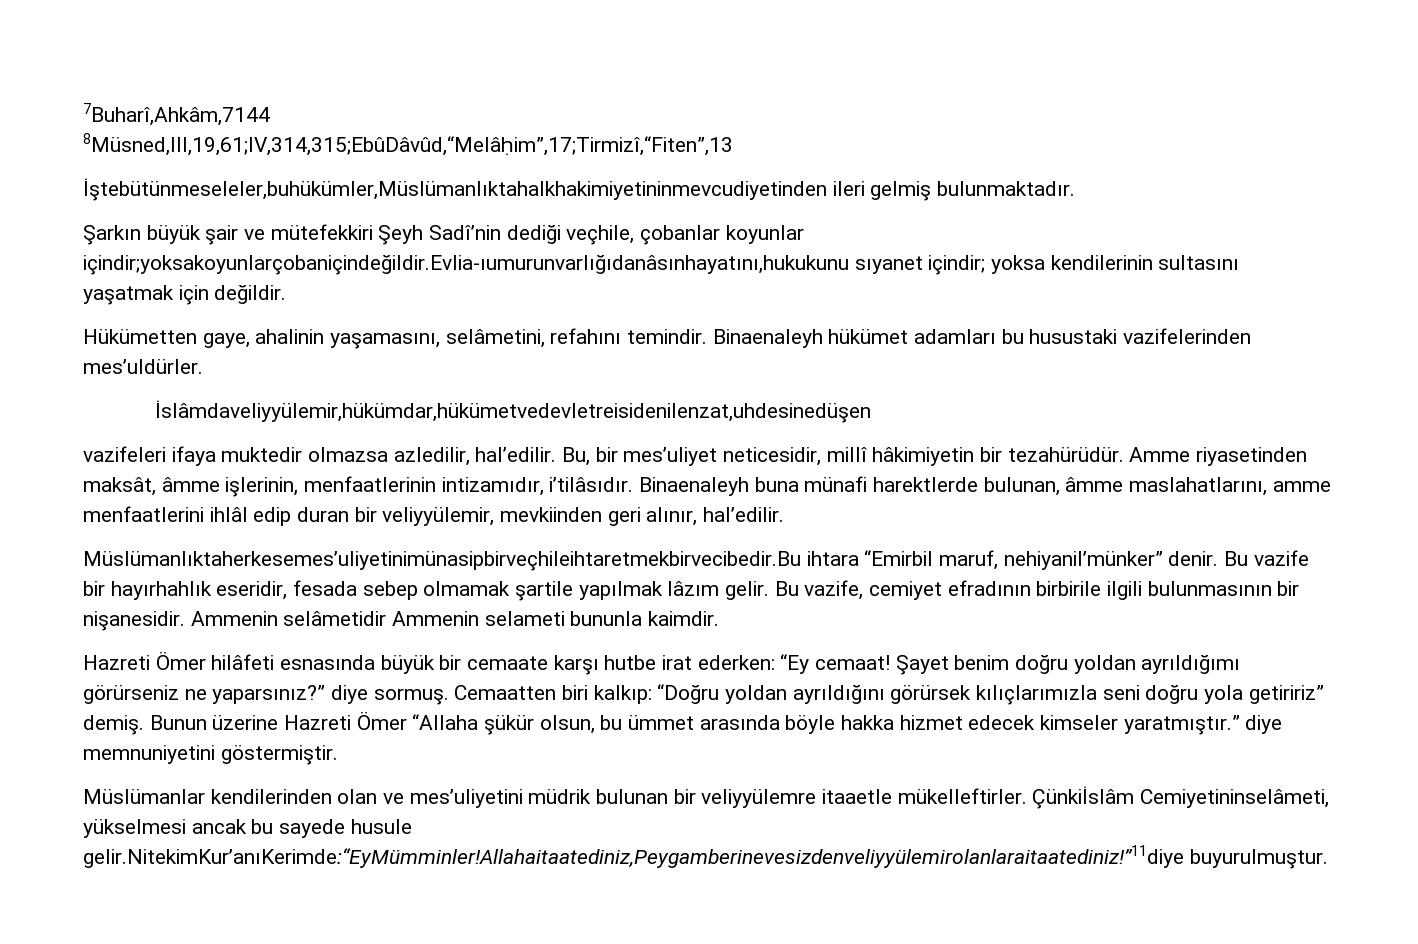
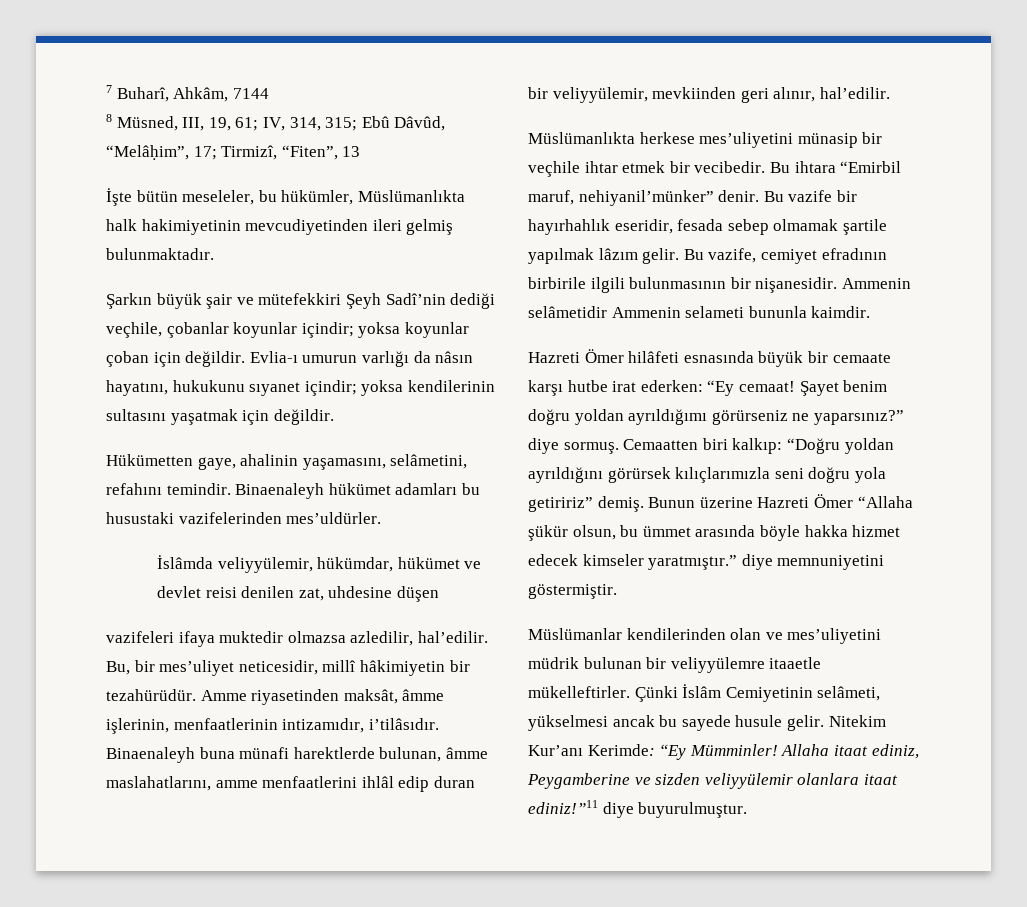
- 7Buharî,Ahkâm,7144
- 8Müsned,III,19,61;IV,314,315;EbûDâvûd,“Melâḥim”,17;Tirmizî,“Fiten”,13
- İştebütünmeseleler,buhükümler,Müslümanlıktahalkhakimiyetininmevcudiyetinden ileri gelmiş bulunmaktadır.
+ 7 Buharî, Ahkâm, 7144
+ 8 Müsned, III, 19, 61; IV, 314, 315; Ebû Dâvûd, “Melâḥim”, 17; Tirmizî, “Fiten”, 13
+ İşte bütün meseleler, bu hükümler, Müslümanlıkta halk hakimiyetinin mevcudiyetinden ileri gelmiş bulunmaktadır.
- Şarkın büyük şair ve mütefekkiri Şeyh Sadî’nin dediği veçhile, çobanlar koyunlar içindir;yoksakoyunlarçobaniçindeğildir.Evlia-ıumurunvarlığıdanâsınhayatını,hukukunu sıyanet içindir; yoksa kendilerinin sultasını yaşatmak için değildir.
+ Şarkın büyük şair ve mütefekkiri Şeyh Sadî’nin dediği veçhile, çobanlar koyunlar içindir; yoksa koyunlar çoban için değildir. Evlia-ı umurun varlığı da nâsın hayatını, hukukunu sıyanet içindir; yoksa kendilerinin sultasını yaşatmak için değildir.
- İslâmdaveliyyülemir,hükümdar,hükümetvedevletreisidenilenzat,uhdesinedüşen
+ İslâmda veliyyülemir, hükümdar, hükümet ve devlet reisi denilen zat, uhdesine düşen
- Müslümanlıktaherkesemes’uliyetinimünasipbirveçhileihtaretmekbirvecibedir.Bu ihtara “Emirbil maruf, nehiyanil’münker” denir.
+ Müslümanlıkta herkese mes’uliyetini münasip bir veçhile ihtar etmek bir vecibedir. Bu ihtara “Emirbil maruf, nehiyanil’münker” denir.
- Çünkiİslâm Cemiyetininselâmeti, yükselmesi ancak bu sayede husule gelir.NitekimKur’anıKerimde:“EyMümminler!Allahaitaatediniz,Peygamberinevesizdenveliyyülemirolanlaraitaatediniz!”11diye buyurulmuştur.
+ Çünki İslâm Cemiyetinin selâmeti, yükselmesi ancak bu sayede husule gelir. Nitekim Kur’anı Kerimde: “Ey Mümminler! Allaha itaat ediniz, Peygamberine ve sizden veliyyülemir olanlara itaat ediniz!”11 diye buyurulmuştur.

